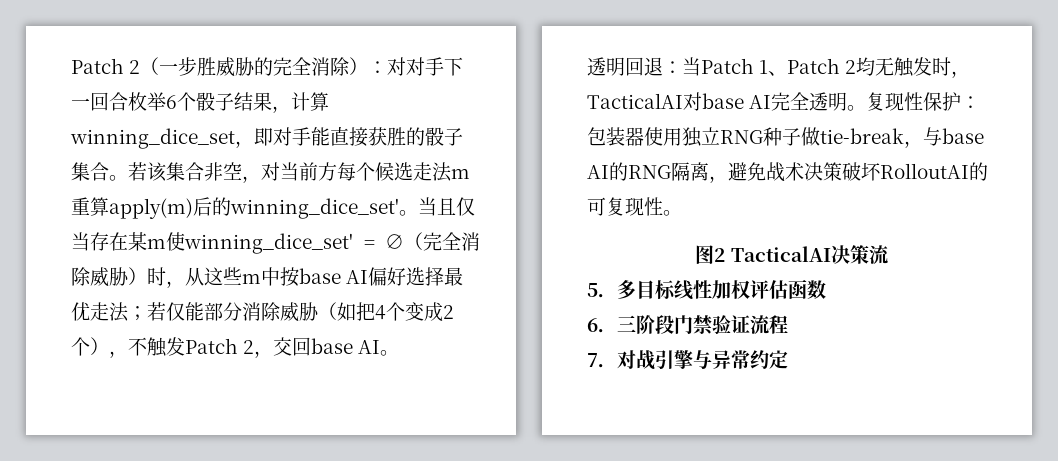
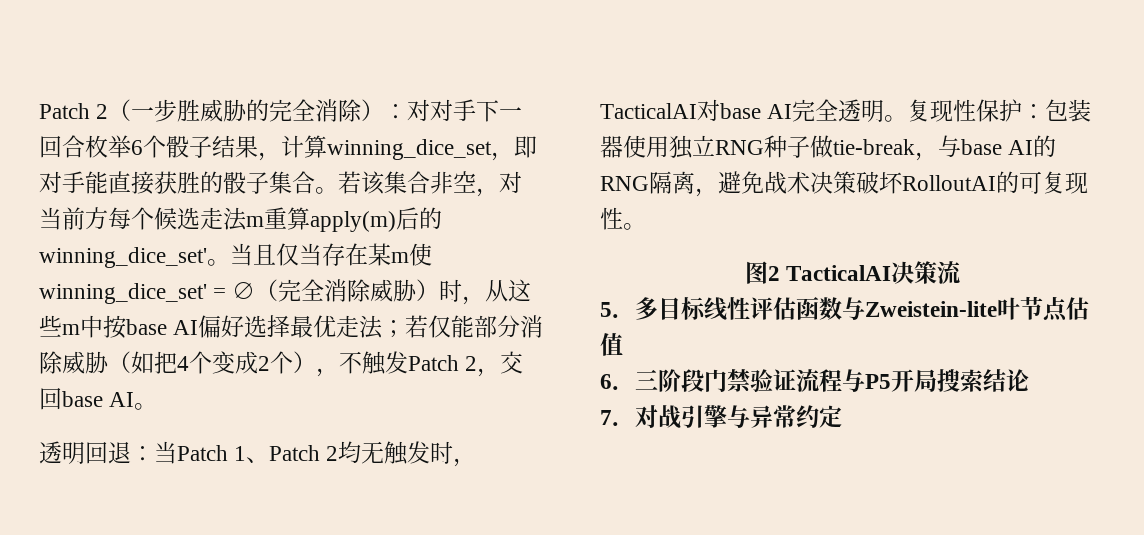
- 5．多目标线性加权评估函数
+ 5．多目标线性评估函数与Zweistein-lite叶节点估值
- 6．三阶段门禁验证流程
+ 6．三阶段门禁验证流程与P5开局搜索结论

